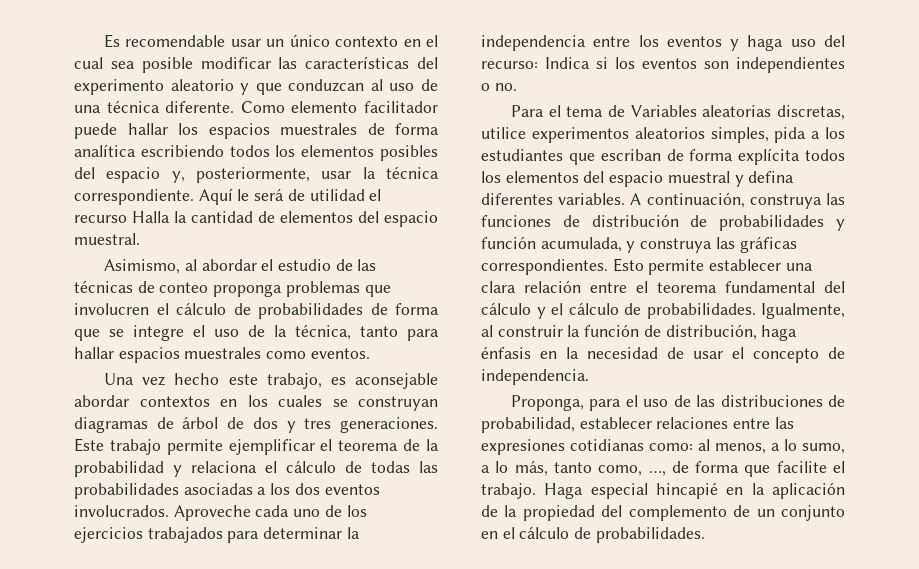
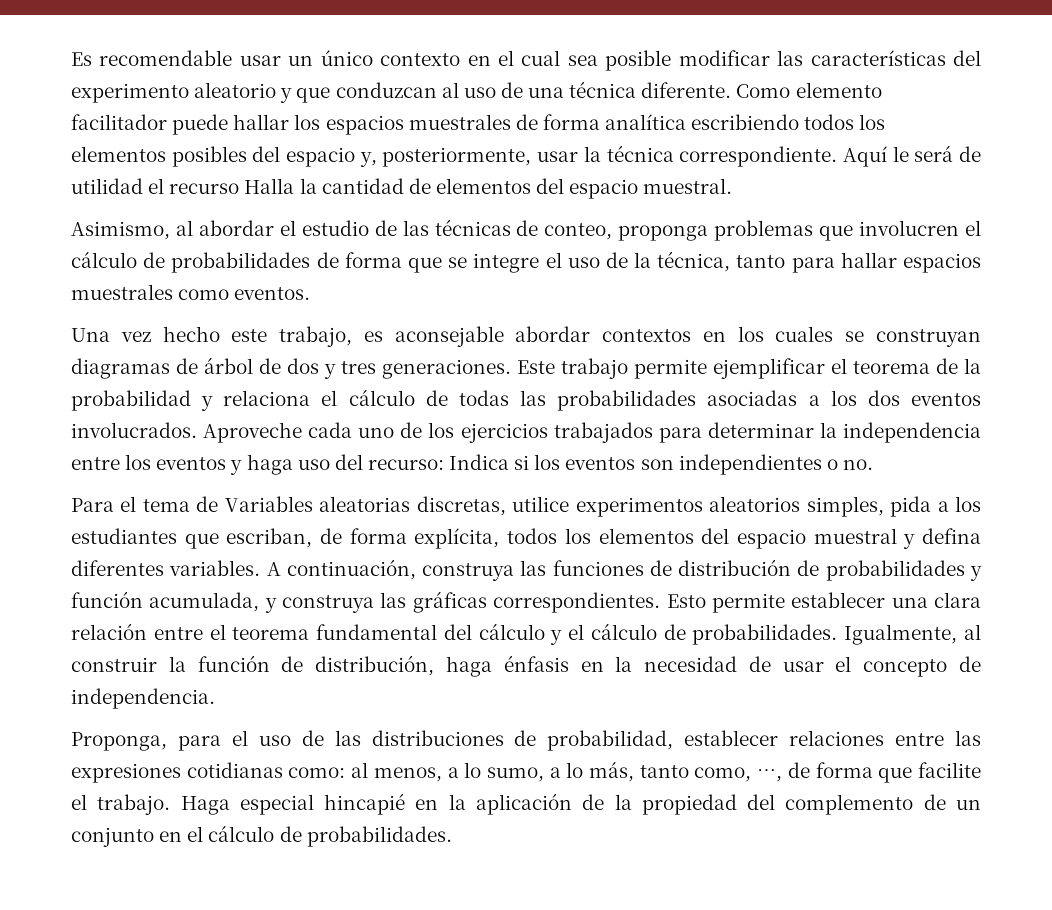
- Asimismo, al abordar el estudio de las técnicas de conteo proponga problemas que involucren el cálculo de probabilidades de forma que se integre el uso de la técnica, tanto para hallar espacios muestrales como eventos.
+ Asimismo, al abordar el estudio de las técnicas de conteo, proponga problemas que involucren el cálculo de probabilidades de forma que se integre el uso de la técnica, tanto para hallar espacios muestrales como eventos.
- Para el tema de Variables aleatorias discretas, utilice experimentos aleatorios simples, pida a los estudiantes que escriban de forma explícita todos los elementos del espacio muestral y defina diferentes variables.
+ Para el tema de Variables aleatorias discretas, utilice experimentos aleatorios simples, pida a los estudiantes que escriban, de forma explícita, todos los elementos del espacio muestral y defina diferentes variables.

